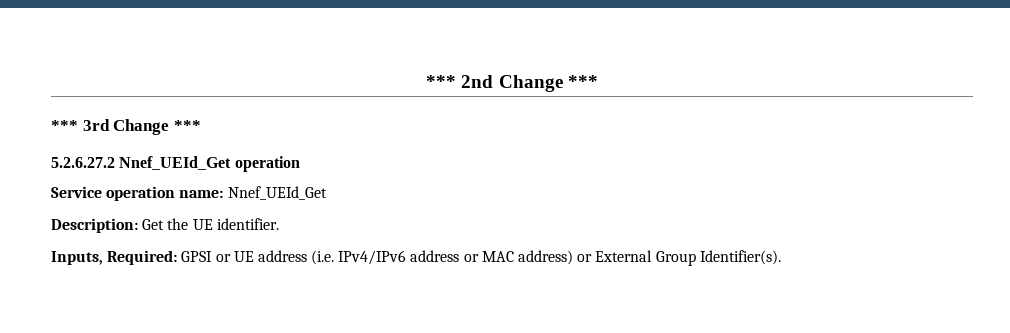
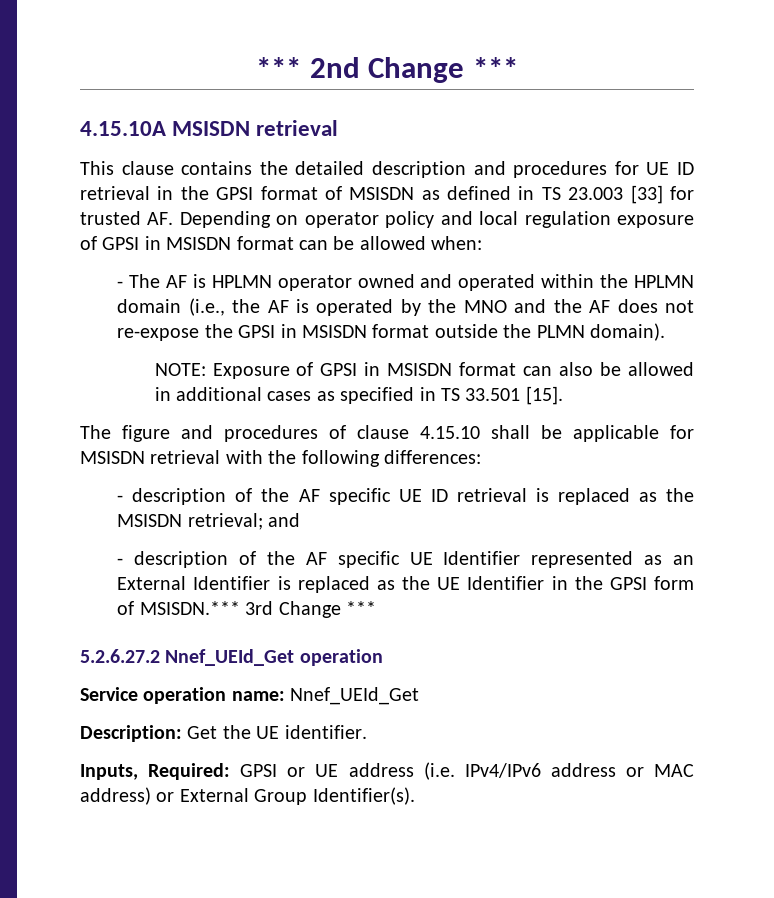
- *** 3rd Change ***
+ 4.15.10A MSISDN retrieval
+ This clause contains the detailed description and procedures for UE ID retrieval in the GPSI format of MSISDN as defined in TS 23.003 [33] for trusted AF. Depending on operator policy and local regulation exposure of GPSI in MSISDN format can be allowed when:
+ - The AF is HPLMN operator owned and operated within the HPLMN domain (i.e., the AF is operated by the MNO and the AF does not re-expose the GPSI in MSISDN format outside the PLMN domain).
+ NOTE: Exposure of GPSI in MSISDN format can also be allowed in additional cases as specified in TS 33.501 [15].
+ The figure and procedures of clause 4.15.10 shall be applicable for MSISDN retrieval with the following differences:
+ - description of the AF specific UE ID retrieval is replaced as the MSISDN retrieval; and
+ - description of the AF specific UE Identifier represented as an External Identifier is replaced as the UE Identifier in the GPSI form of MSISDN.*** 3rd Change ***

